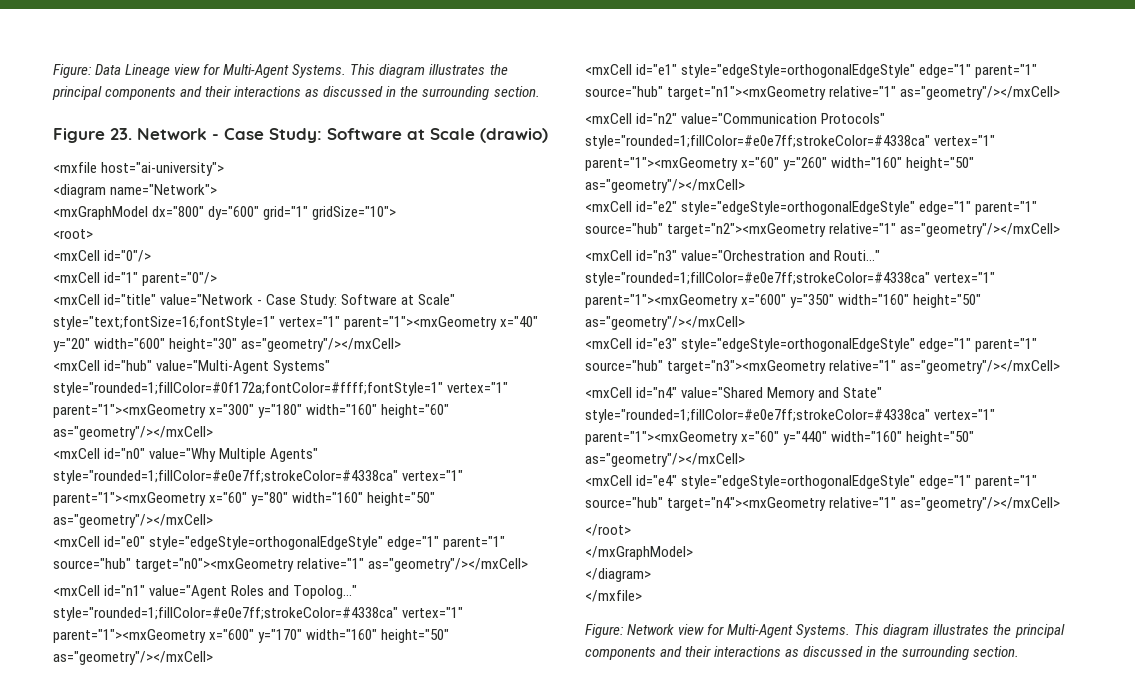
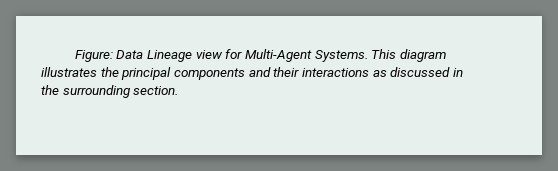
- Figure 23. Network - Case Study: Software at Scale (drawio)
- <mxfile host="ai-university">
- <diagram name="Network">
- <mxGraphModel dx="800" dy="600" grid="1" gridSize="10">
- <root>
- <mxCell id="0"/>
- <mxCell id="1" parent="0"/>
- <mxCell id="title" value="Network - Case Study: Software at Scale" style="text;fontSize=16;fontStyle=1" vertex="1" parent="1"><mxGeometry x="40" y="20" width="600" height="30" as="geometry"/></mxCell>
- <mxCell id="hub" value="Multi-Agent Systems" style="rounded=1;fillColor=#0f172a;fontColor=#ffff;fontStyle=1" vertex="1" parent="1"><mxGeometry x="300" y="180" width="160" height="60" as="geometry"/></mxCell>
- <mxCell id="n0" value="Why Multiple Agents" style="rounded=1;fillColor=#e0e7ff;strokeColor=#4338ca" vertex="1" parent="1"><mxGeometry x="60" y="80" width="160" height="50" as="geometry"/></mxCell>
- <mxCell id="e0" style="edgeStyle=orthogonalEdgeStyle" edge="1" parent="1" source="hub" target="n0"><mxGeometry relative="1" as="geometry"/></mxCell>
- <mxCell id="n1" value="Agent Roles and Topolog…" style="rounded=1;fillColor=#e0e7ff;strokeColor=#4338ca" vertex="1" parent="1"><mxGeometry x="600" y="170" width="160" height="50" as="geometry"/></mxCell>
- <mxCell id="e1" style="edgeStyle=orthogonalEdgeStyle" edge="1" parent="1" source="hub" target="n1"><mxGeometry relative="1" as="geometry"/></mxCell>
- <mxCell id="n2" value="Communication Protocols" style="rounded=1;fillColor=#e0e7ff;strokeColor=#4338ca" vertex="1" parent="1"><mxGeometry x="60" y="260" width="160" height="50" as="geometry"/></mxCell>
- <mxCell id="e2" style="edgeStyle=orthogonalEdgeStyle" edge="1" parent="1" source="hub" target="n2"><mxGeometry relative="1" as="geometry"/></mxCell>
- <mxCell id="n3" value="Orchestration and Routi…" style="rounded=1;fillColor=#e0e7ff;strokeColor=#4338ca" vertex="1" parent="1"><mxGeometry x="600" y="350" width="160" height="50" as="geometry"/></mxCell>
- <mxCell id="e3" style="edgeStyle=orthogonalEdgeStyle" edge="1" parent="1" source="hub" target="n3"><mxGeometry relative="1" as="geometry"/></mxCell>
- <mxCell id="n4" value="Shared Memory and State" style="rounded=1;fillColor=#e0e7ff;strokeColor=#4338ca" vertex="1" parent="1"><mxGeometry x="60" y="440" width="160" height="50" as="geometry"/></mxCell>
- <mxCell id="e4" style="edgeStyle=orthogonalEdgeStyle" edge="1" parent="1" source="hub" target="n4"><mxGeometry relative="1" as="geometry"/></mxCell>
- </root>
- </mxGraphModel>
- </diagram>
- </mxfile>
- Figure: Network view for Multi-Agent Systems. This diagram illustrates the principal components and their interactions as discussed in the surrounding section.

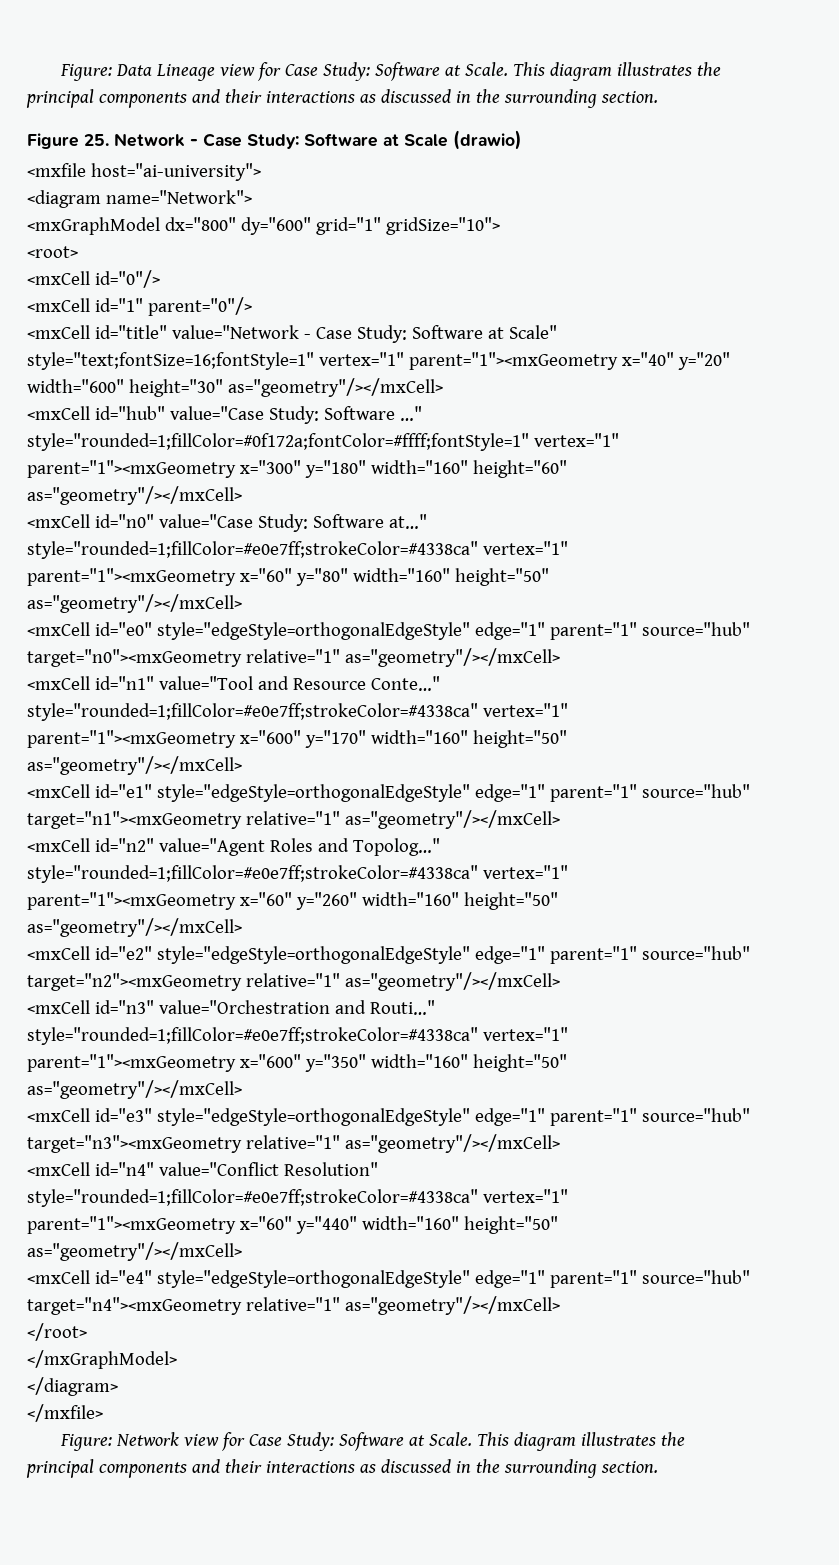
- Figure: Data Lineage view for Multi-Agent Systems.
+ Figure: Data Lineage view for Case Study: Software at Scale.
+ Figure 25. Network - Case Study: Software at Scale (drawio)
+ <mxfile host="ai-university">
+ <diagram name="Network">
+ <mxGraphModel dx="800" dy="600" grid="1" gridSize="10">
+ <root>
+ <mxCell id="0"/>
+ <mxCell id="1" parent="0"/>
+ <mxCell id="title" value="Network - Case Study: Software at Scale" style="text;fontSize=16;fontStyle=1" vertex="1" parent="1"><mxGeometry x="40" y="20" width="600" height="30" as="geometry"/></mxCell>
+ <mxCell id="hub" value="Case Study: Software …" style="rounded=1;fillColor=#0f172a;fontColor=#ffff;fontStyle=1" vertex="1" parent="1"><mxGeometry x="300" y="180" width="160" height="60" as="geometry"/></mxCell>
+ <mxCell id="n0" value="Case Study: Software at…" style="rounded=1;fillColor=#e0e7ff;strokeColor=#4338ca" vertex="1" parent="1"><mxGeometry x="60" y="80" width="160" height="50" as="geometry"/></mxCell>
+ <mxCell id="e0" style="edgeStyle=orthogonalEdgeStyle" edge="1" parent="1" source="hub" target="n0"><mxGeometry relative="1" as="geometry"/></mxCell>
+ <mxCell id="n1" value="Tool and Resource Conte…" style="rounded=1;fillColor=#e0e7ff;strokeColor=#4338ca" vertex="1" parent="1"><mxGeometry x="600" y="170" width="160" height="50" as="geometry"/></mxCell>
+ <mxCell id="e1" style="edgeStyle=orthogonalEdgeStyle" edge="1" parent="1" source="hub" target="n1"><mxGeometry relative="1" as="geometry"/></mxCell>
+ <mxCell id="n2" value="Agent Roles and Topolog…" style="rounded=1;fillColor=#e0e7ff;strokeColor=#4338ca" vertex="1" parent="1"><mxGeometry x="60" y="260" width="160" height="50" as="geometry"/></mxCell>
+ <mxCell id="e2" style="edgeStyle=orthogonalEdgeStyle" edge="1" parent="1" source="hub" target="n2"><mxGeometry relative="1" as="geometry"/></mxCell>
+ <mxCell id="n3" value="Orchestration and Routi…" style="rounded=1;fillColor=#e0e7ff;strokeColor=#4338ca" vertex="1" parent="1"><mxGeometry x="600" y="350" width="160" height="50" as="geometry"/></mxCell>
+ <mxCell id="e3" style="edgeStyle=orthogonalEdgeStyle" edge="1" parent="1" source="hub" target="n3"><mxGeometry relative="1" as="geometry"/></mxCell>
+ <mxCell id="n4" value="Conflict Resolution" style="rounded=1;fillColor=#e0e7ff;strokeColor=#4338ca" vertex="1" parent="1"><mxGeometry x="60" y="440" width="160" height="50" as="geometry"/></mxCell>
+ <mxCell id="e4" style="edgeStyle=orthogonalEdgeStyle" edge="1" parent="1" source="hub" target="n4"><mxGeometry relative="1" as="geometry"/></mxCell>
+ </root>
+ </mxGraphModel>
+ </diagram>
+ </mxfile>
+ Figure: Network view for Case Study: Software at Scale. This diagram illustrates the principal components and their interactions as discussed in the surrounding section.

